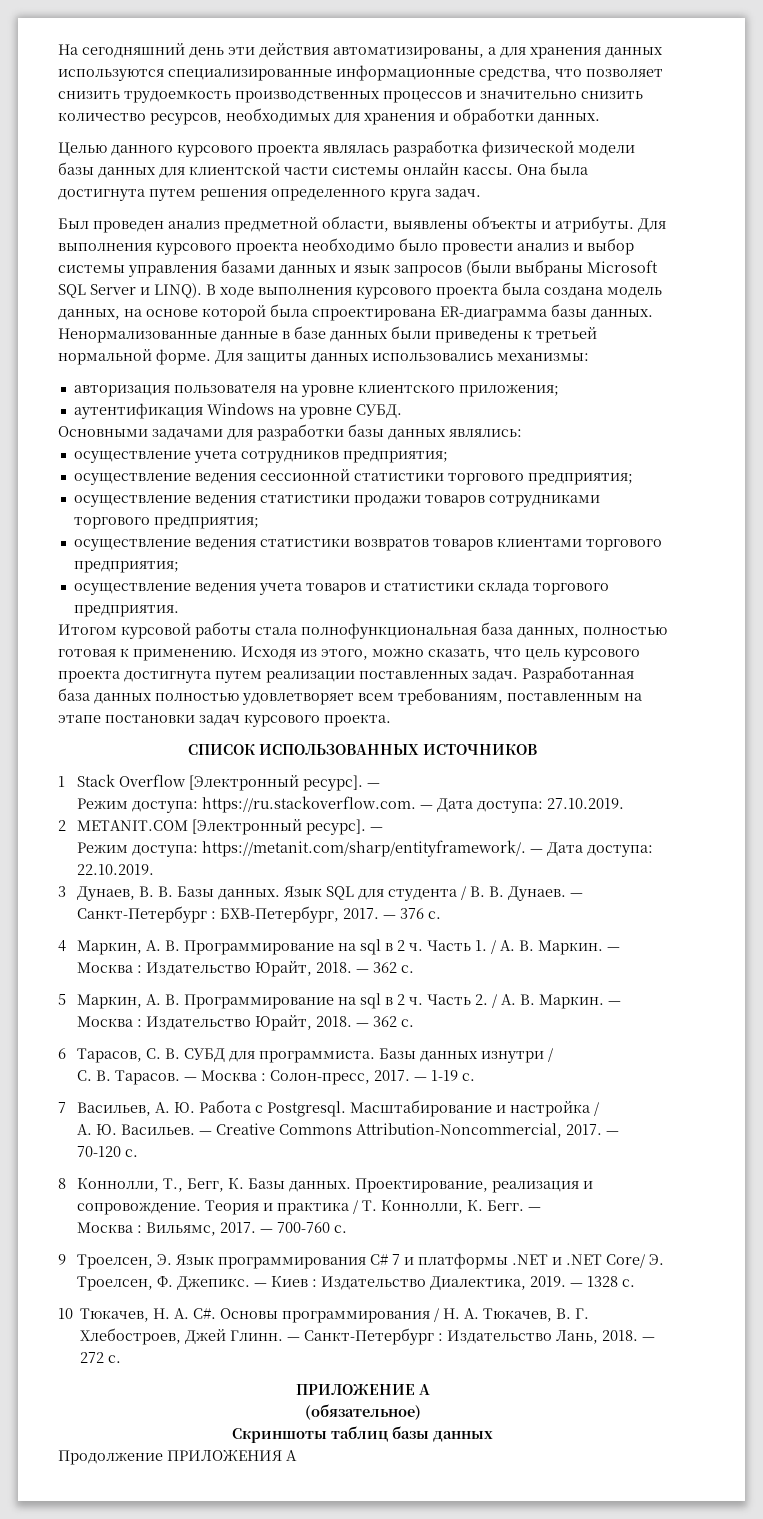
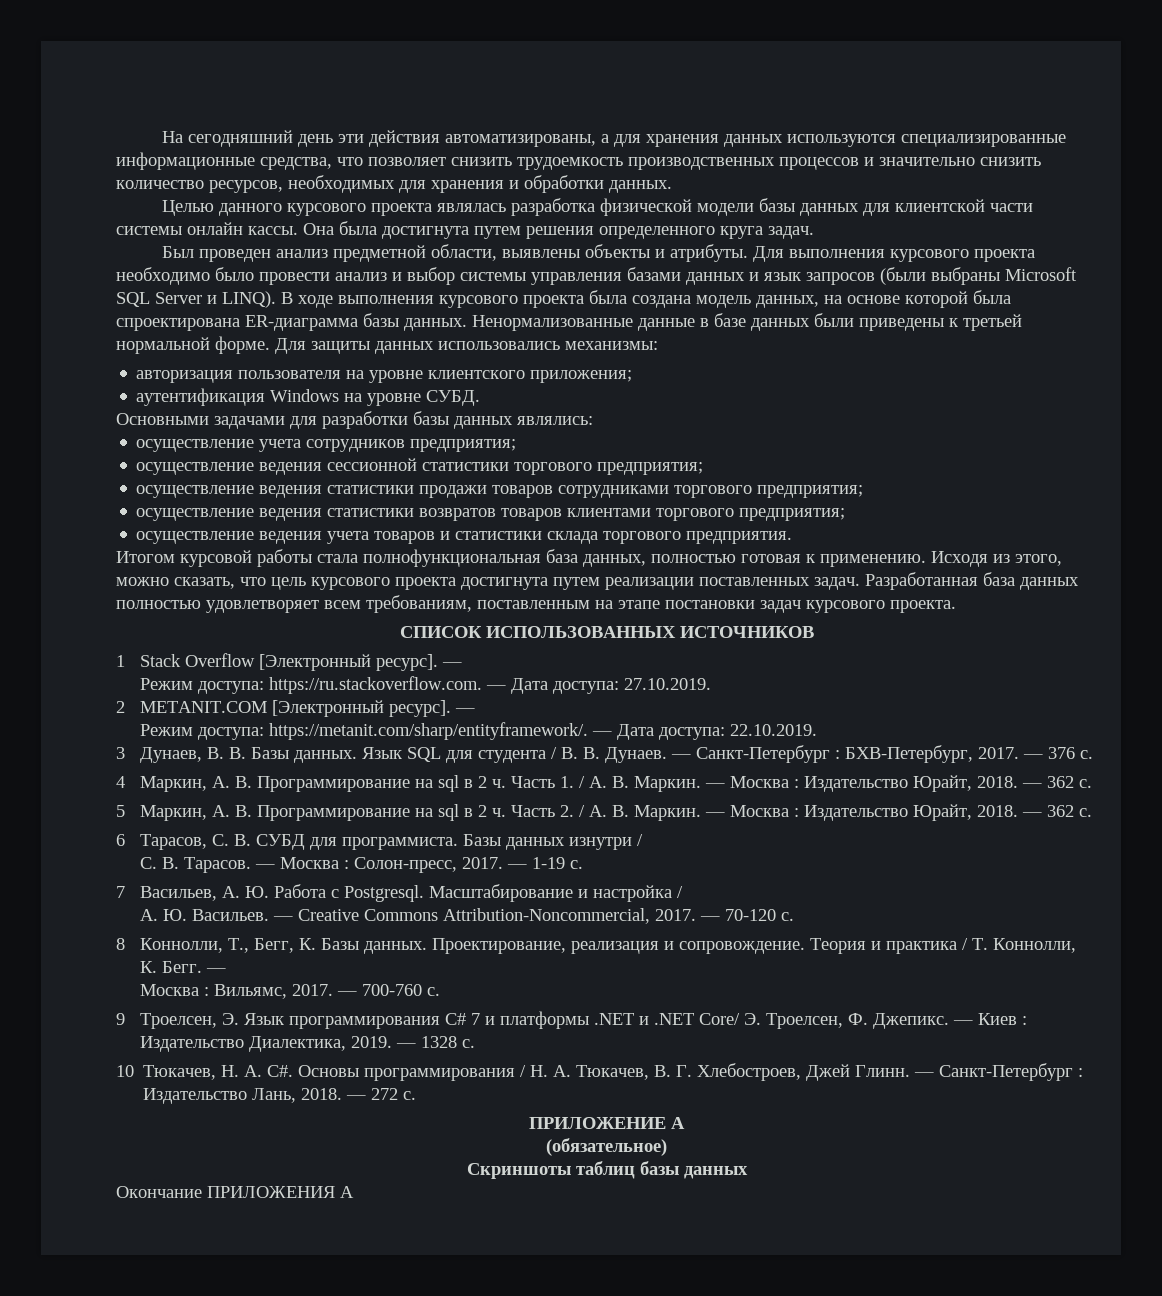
- Продолжение ПРИЛОЖЕНИЯ А
+ Окончание ПРИЛОЖЕНИЯ А

